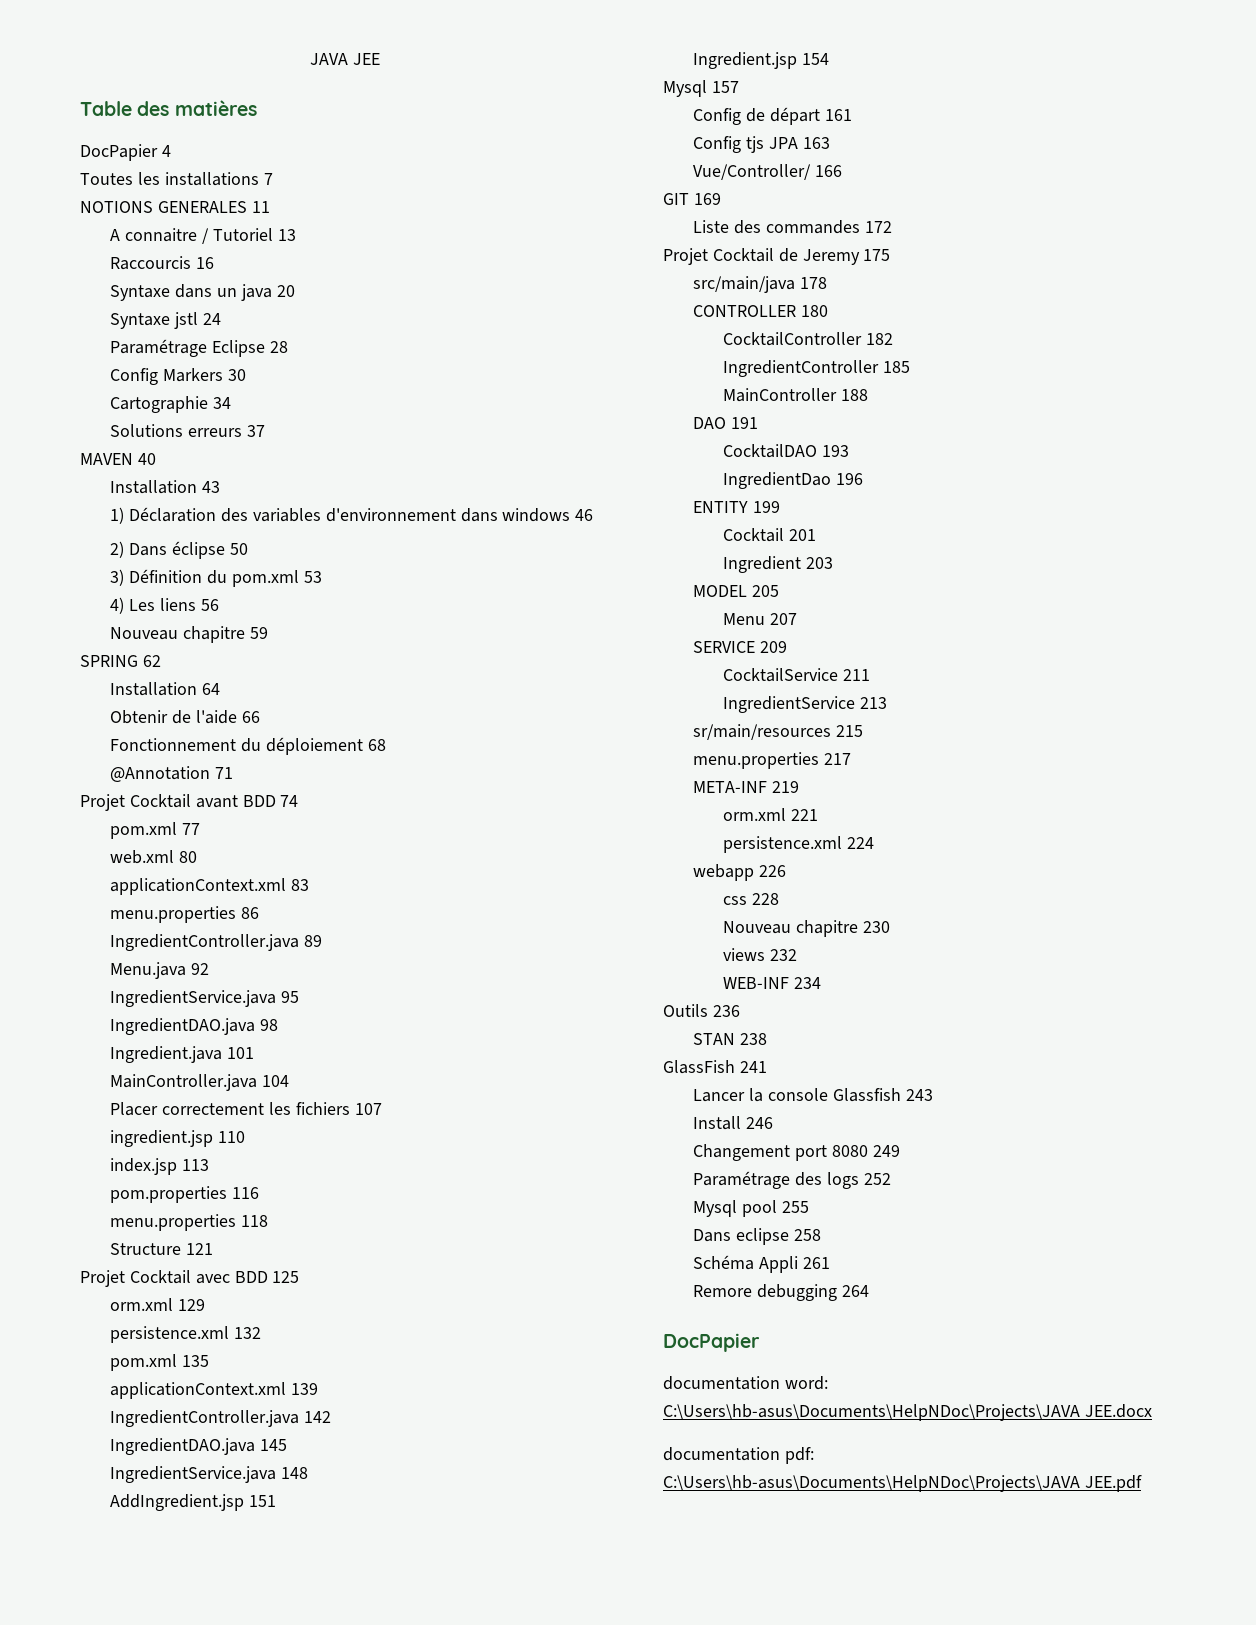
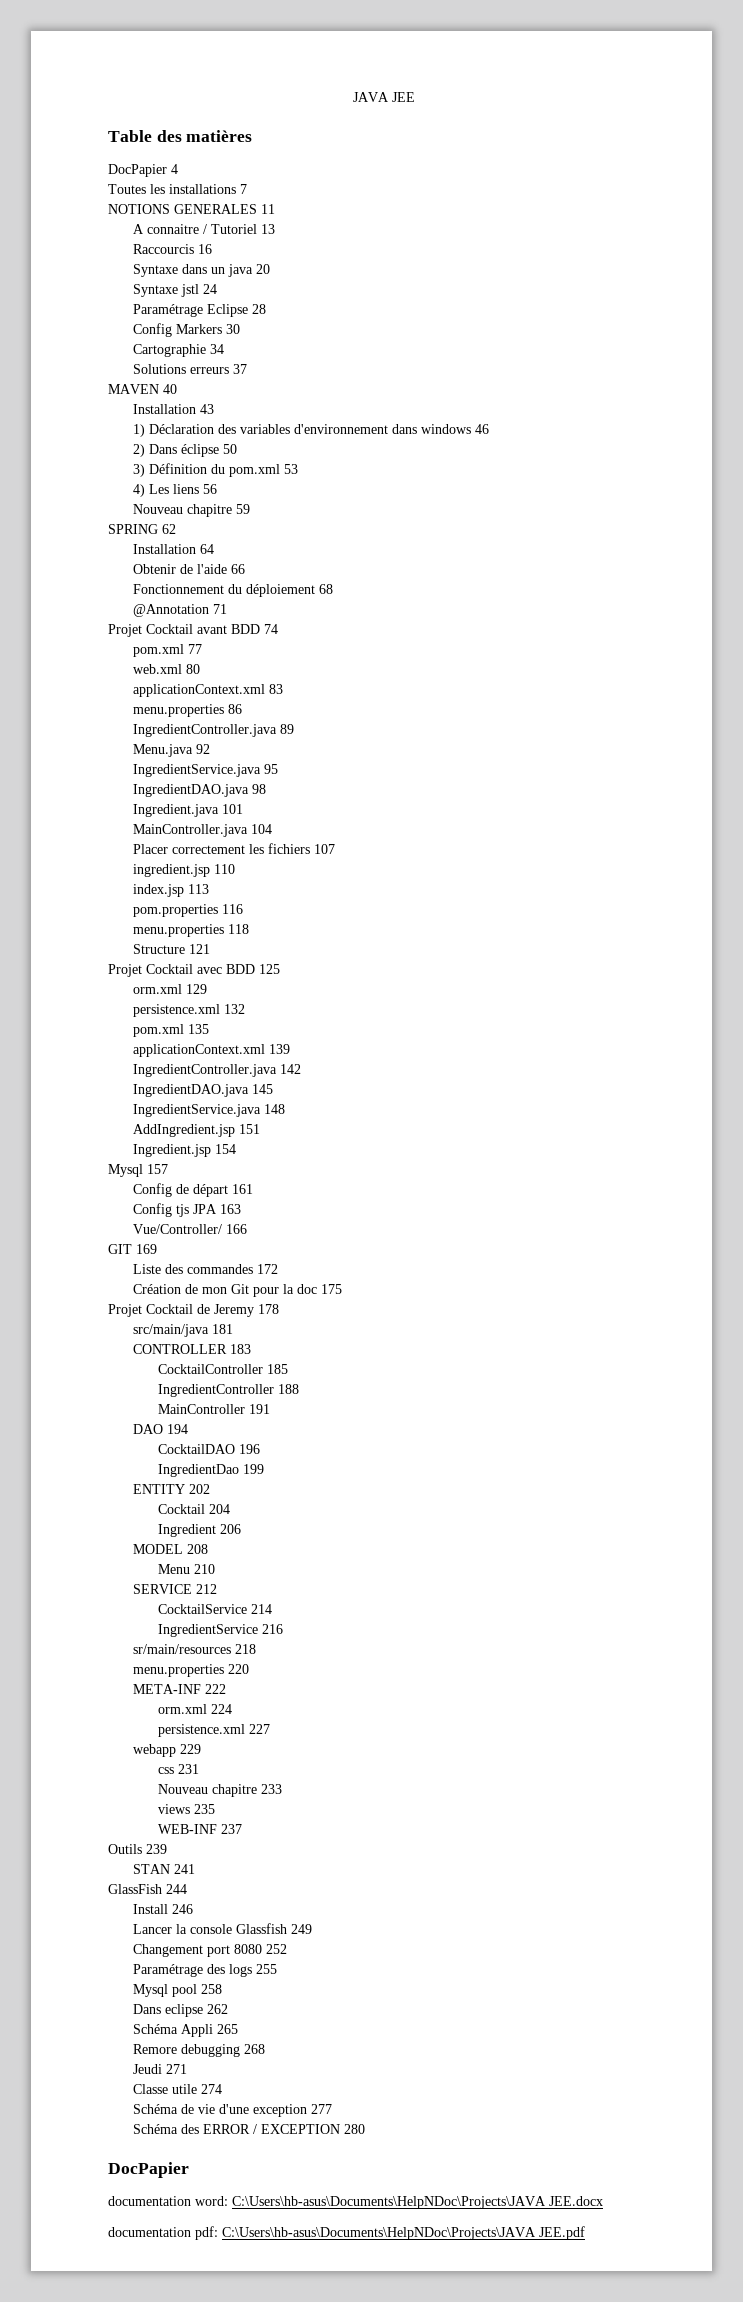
+ Création de mon Git pour la doc 175
- Projet Cocktail de Jeremy 175
+ Projet Cocktail de Jeremy 178
- src/main/java 178
+ src/main/java 181
- CONTROLLER 180
+ CONTROLLER 183
- CocktailController 182
+ CocktailController 185
- IngredientController 185
+ IngredientController 188
- MainController 188
+ MainController 191
- DAO 191
+ DAO 194
- CocktailDAO 193
+ CocktailDAO 196
- IngredientDao 196
+ IngredientDao 199
- ENTITY 199
- Cocktail 201
+ ENTITY 202
+ Cocktail 204
- Ingredient 203
+ Ingredient 206
- MODEL 205
+ MODEL 208
- Menu 207
+ Menu 210
- SERVICE 209
+ SERVICE 212
- CocktailService 211
+ CocktailService 214
- IngredientService 213
+ IngredientService 216
- sr/main/resources 215
- menu.properties 217
+ sr/main/resources 218
+ menu.properties 220
- META-INF 219
- orm.xml 221
- persistence.xml 224
+ META-INF 222
+ orm.xml 224
+ persistence.xml 227
- webapp 226
+ webapp 229
- css 228
- Nouveau chapitre 230
+ css 231
+ Nouveau chapitre 233
- views 232
+ views 235
- WEB-INF 234
+ WEB-INF 237
- Outils 236
+ Outils 239
- STAN 238
+ STAN 241
- GlassFish 241
+ GlassFish 244
+ Install 246
- Lancer la console Glassfish 243
- Install 246
+ Lancer la console Glassfish 249
- Changement port 8080 249
+ Changement port 8080 252
- Paramétrage des logs 252
+ Paramétrage des logs 255
- Mysql pool 255
+ Mysql pool 258
- Dans eclipse 258
+ Dans eclipse 262
- Schéma Appli 261
+ Schéma Appli 265
- Remore debugging 264
+ Remore debugging 268
+ Jeudi 271
+ Classe utile 274
+ Schéma de vie d'une exception 277
+ Schéma des ERROR / EXCEPTION 280

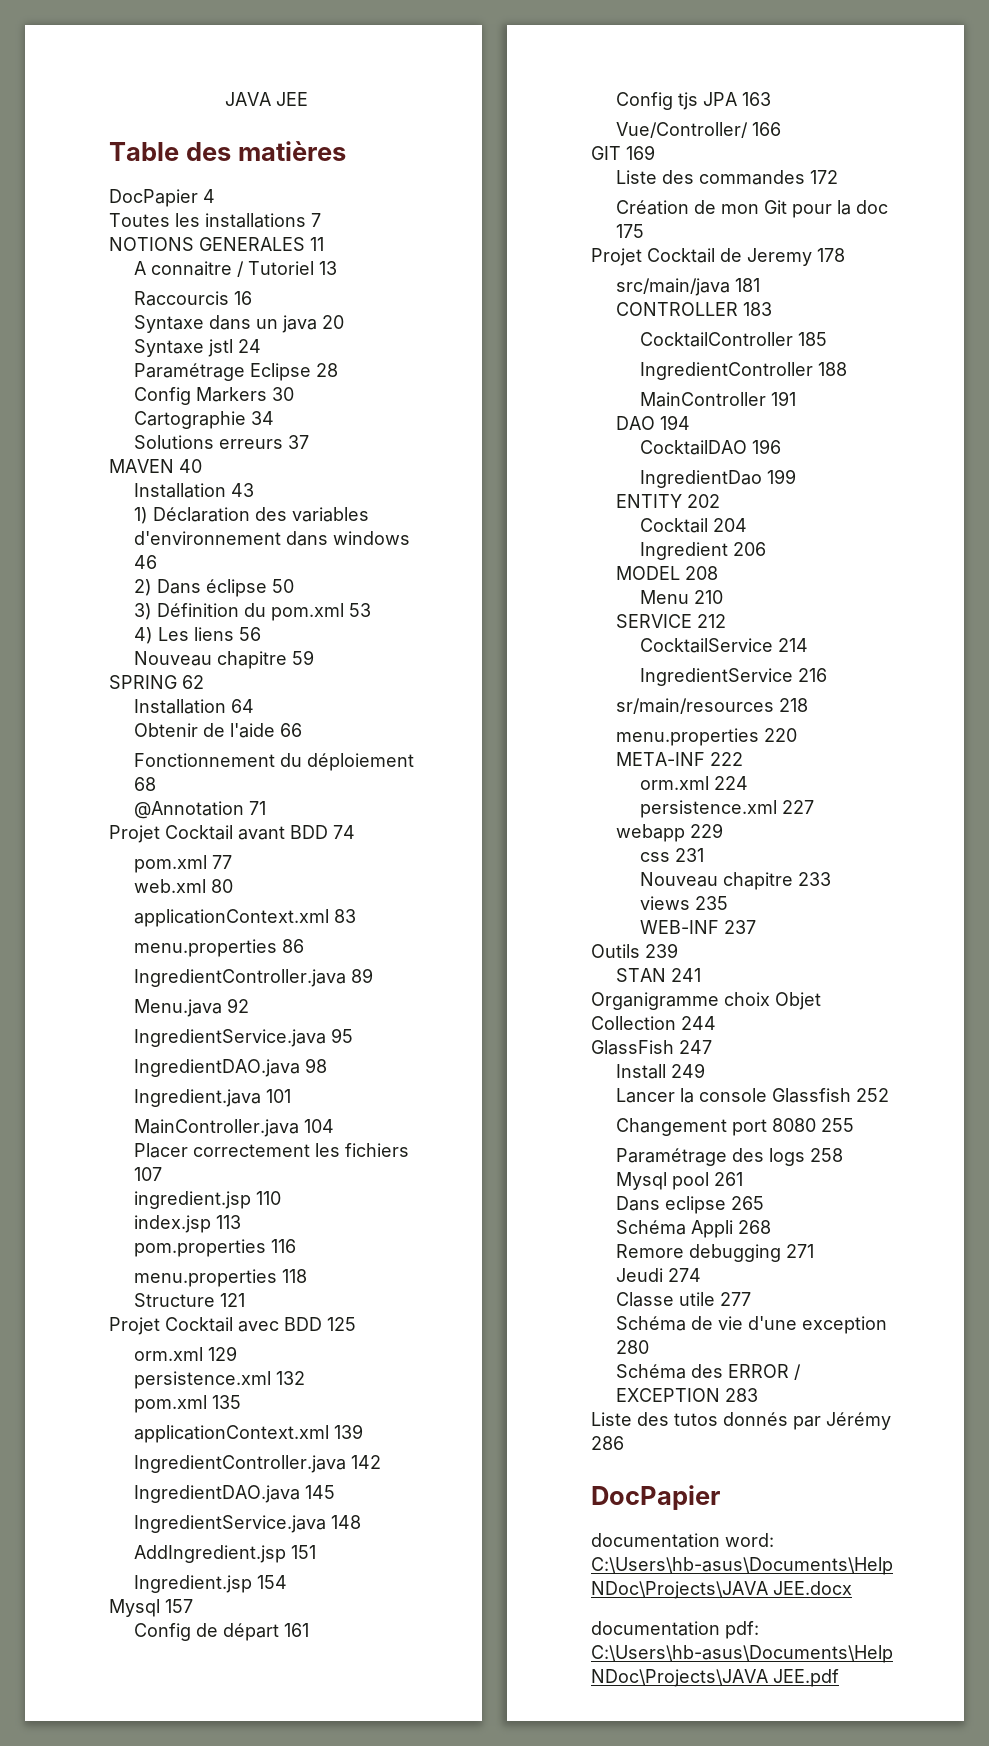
- GlassFish 244
+ Organigramme choix Objet Collection 244
+ GlassFish 247
- Install 246
+ Install 249
- Lancer la console Glassfish 249
+ Lancer la console Glassfish 252
- Changement port 8080 252
+ Changement port 8080 255
- Paramétrage des logs 255
+ Paramétrage des logs 258
- Mysql pool 258
+ Mysql pool 261
- Dans eclipse 262
+ Dans eclipse 265
- Schéma Appli 265
+ Schéma Appli 268
- Remore debugging 268
+ Remore debugging 271
- Jeudi 271
+ Jeudi 274
- Classe utile 274
+ Classe utile 277
- Schéma de vie d'une exception 277
+ Schéma de vie d'une exception 280
- Schéma des ERROR / EXCEPTION 280
+ Schéma des ERROR / EXCEPTION 283
+ Liste des tutos donnés par Jérémy 286

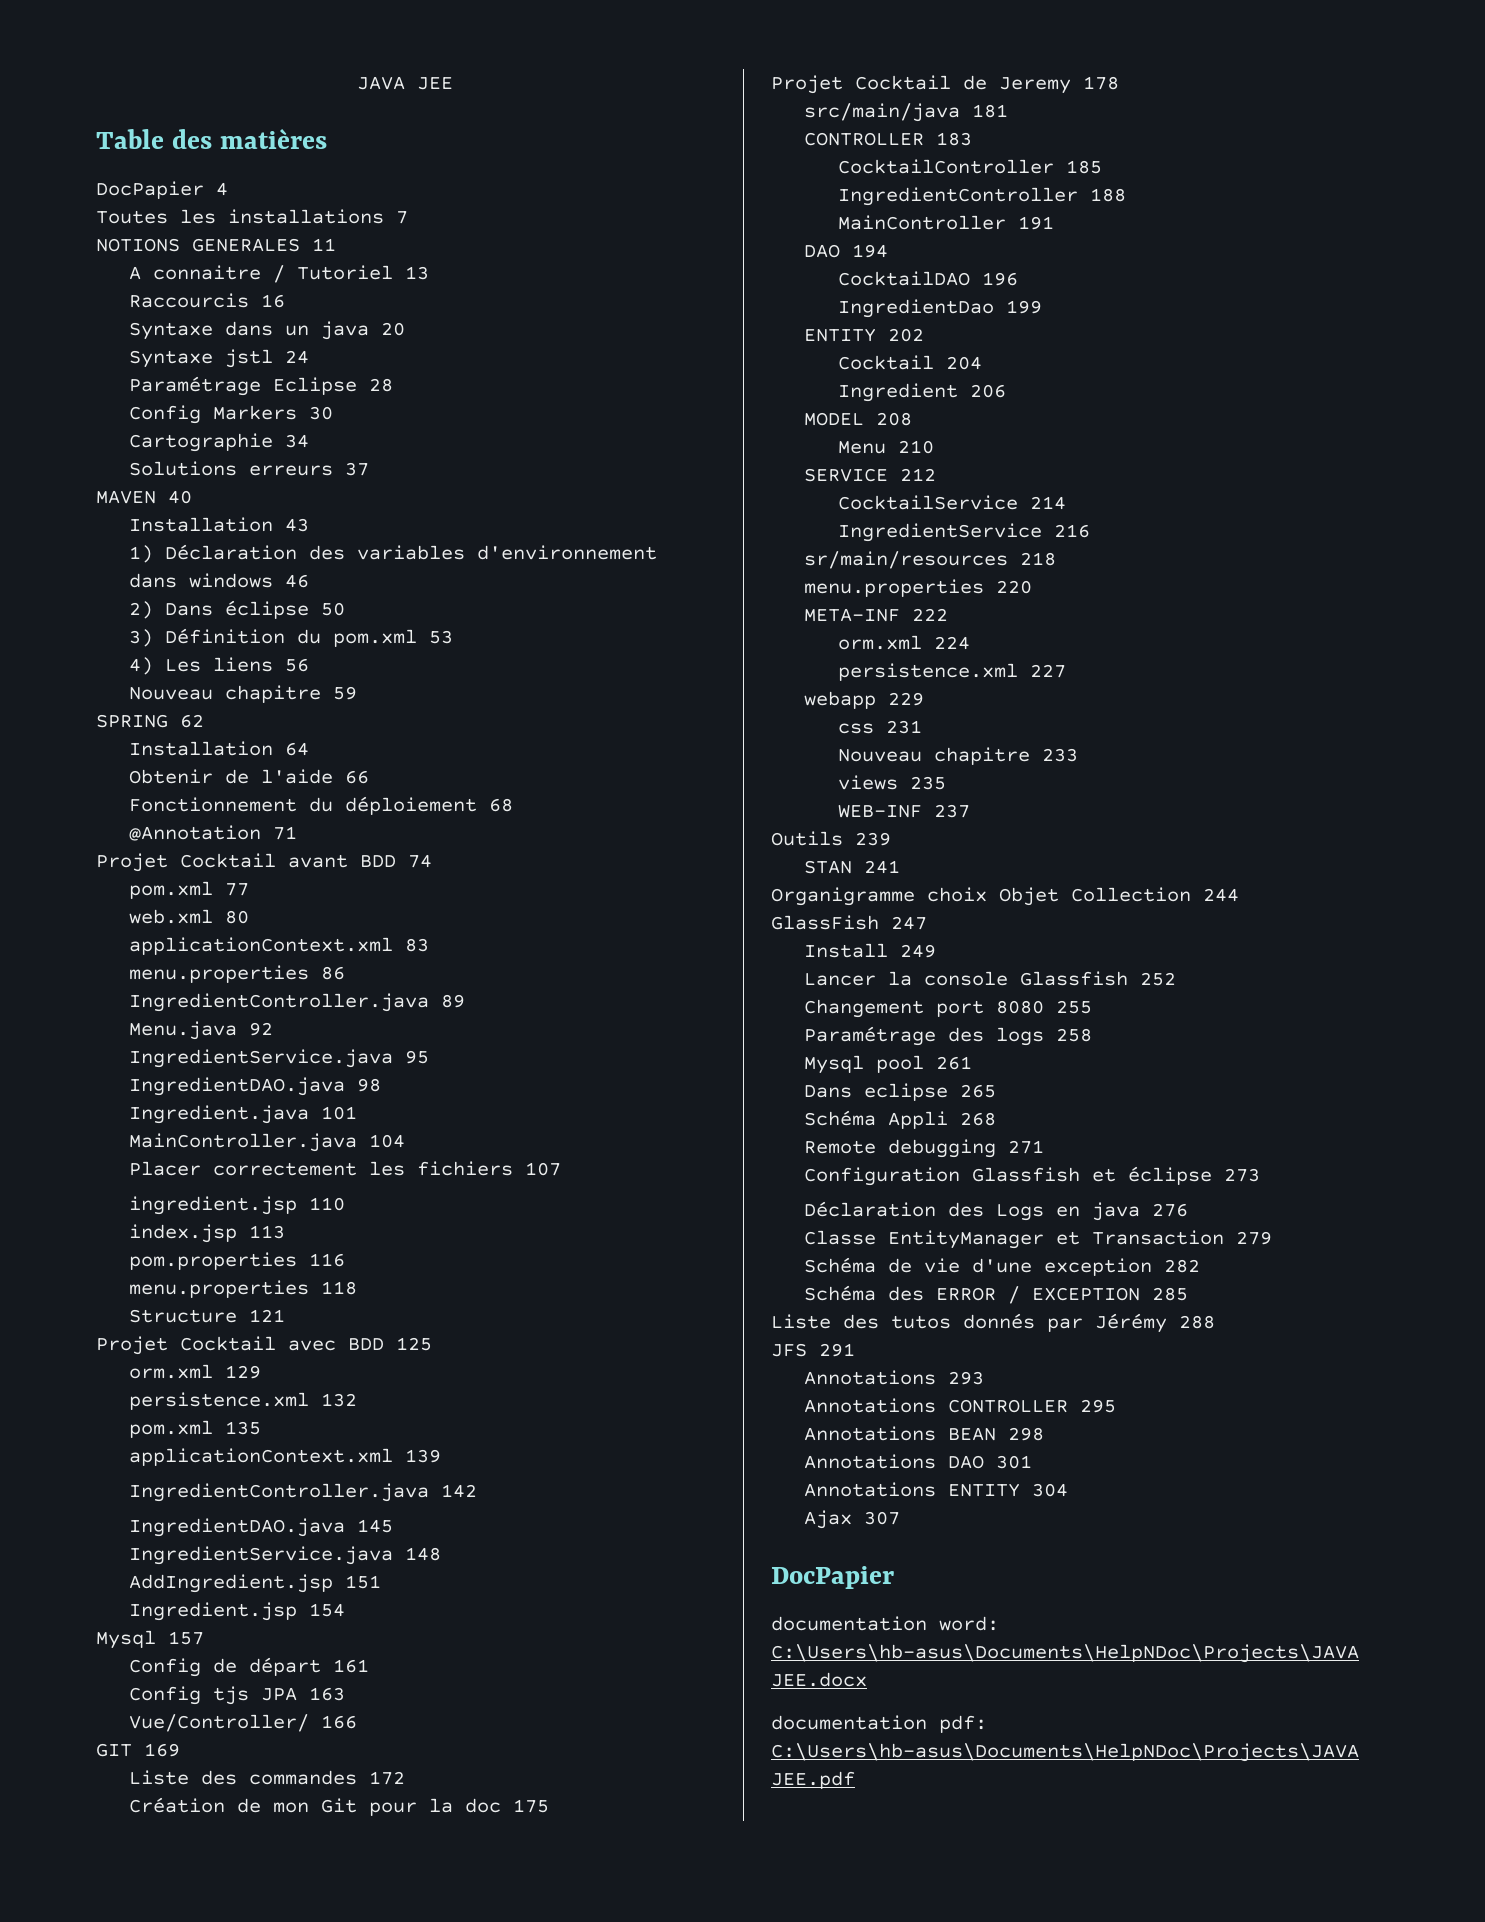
- Remore debugging 271
+ Remote debugging 271
- Jeudi 274
- Classe utile 277
+ Configuration Glassfish et éclipse 273
+ Déclaration des Logs en java 276
+ Classe EntityManager et Transaction 279
- Schéma de vie d'une exception 280
+ Schéma de vie d'une exception 282
- Schéma des ERROR / EXCEPTION 283
+ Schéma des ERROR / EXCEPTION 285
- Liste des tutos donnés par Jérémy 286
+ Liste des tutos donnés par Jérémy 288
+ JFS 291
+ Annotations 293
+ Annotations CONTROLLER 295
+ Annotations BEAN 298
+ Annotations DAO 301
+ Annotations ENTITY 304
+ Ajax 307

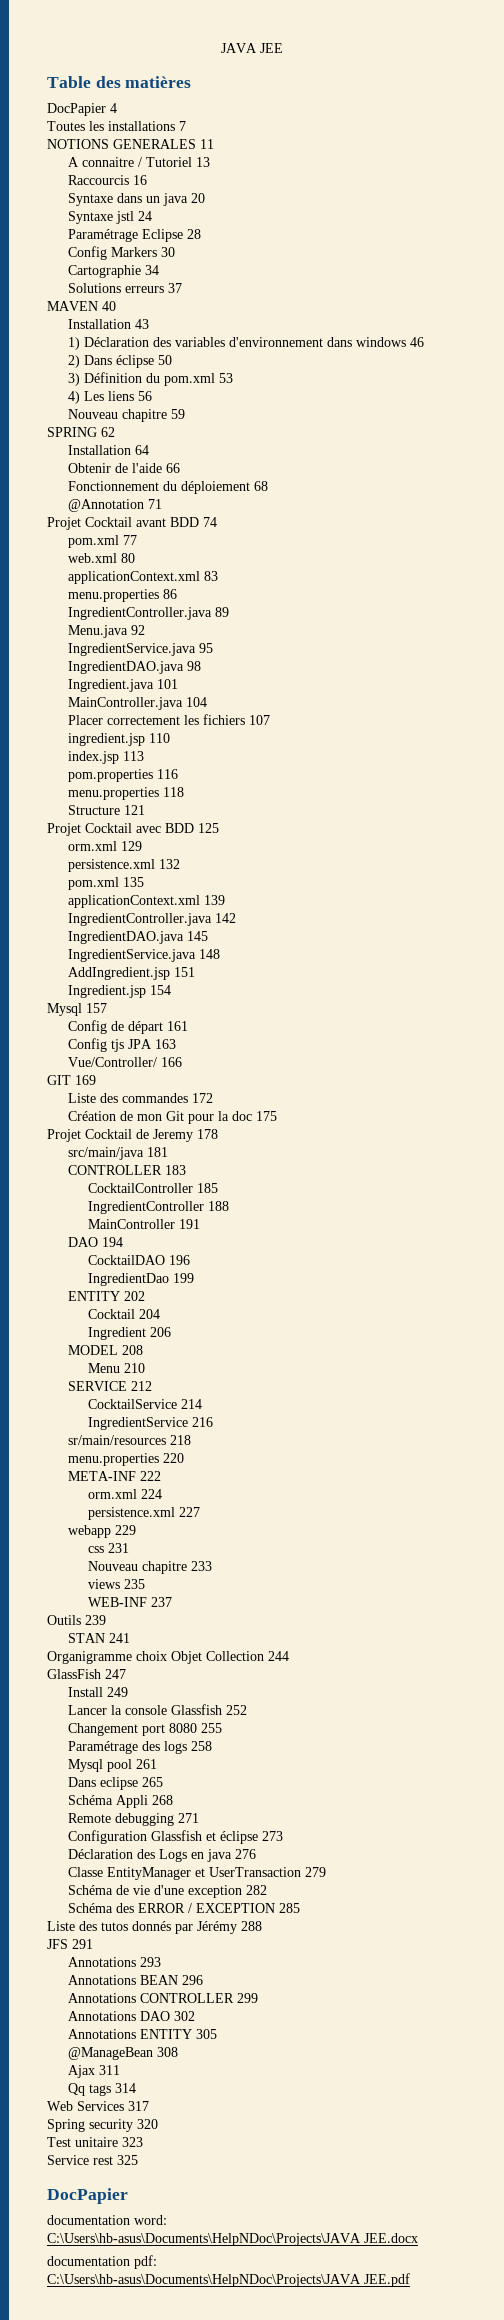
- Classe EntityManager et Transaction 279
+ Classe EntityManager et UserTransaction 279
- Annotations CONTROLLER 295
- Annotations BEAN 298
+ Annotations BEAN 296
+ Annotations CONTROLLER 299
- Annotations DAO 301
+ Annotations DAO 302
- Annotations ENTITY 304
- Ajax 307
+ Annotations ENTITY 305
+ @ManageBean 308
+ Ajax 311
+ Qq tags 314
+ Web Services 317
+ Spring security 320
+ Test unitaire 323
+ Service rest 325

